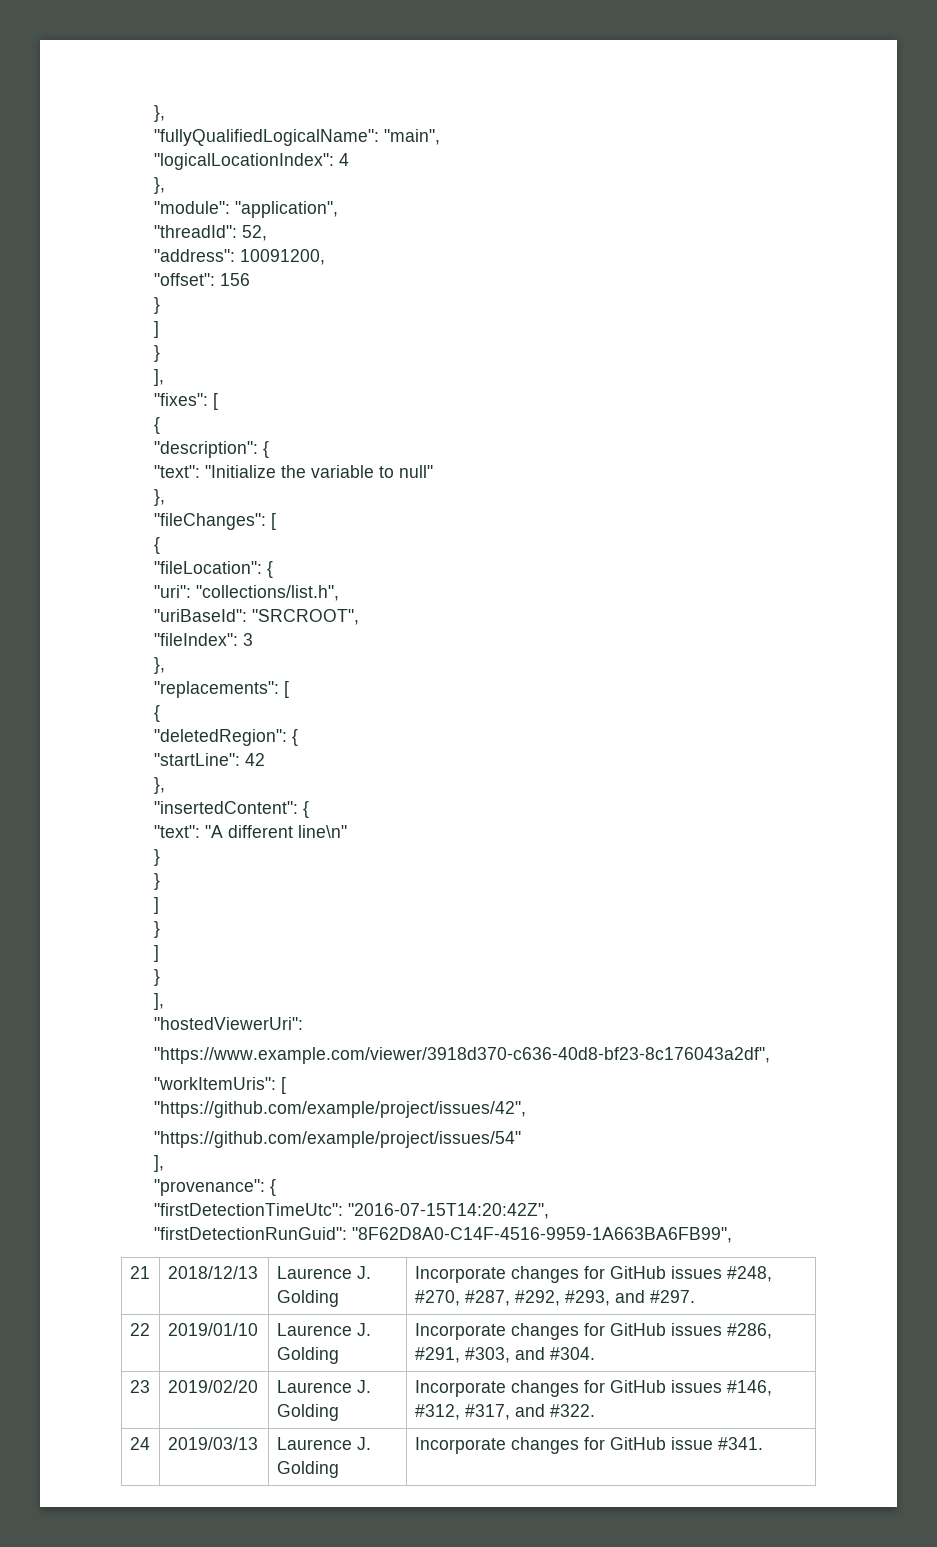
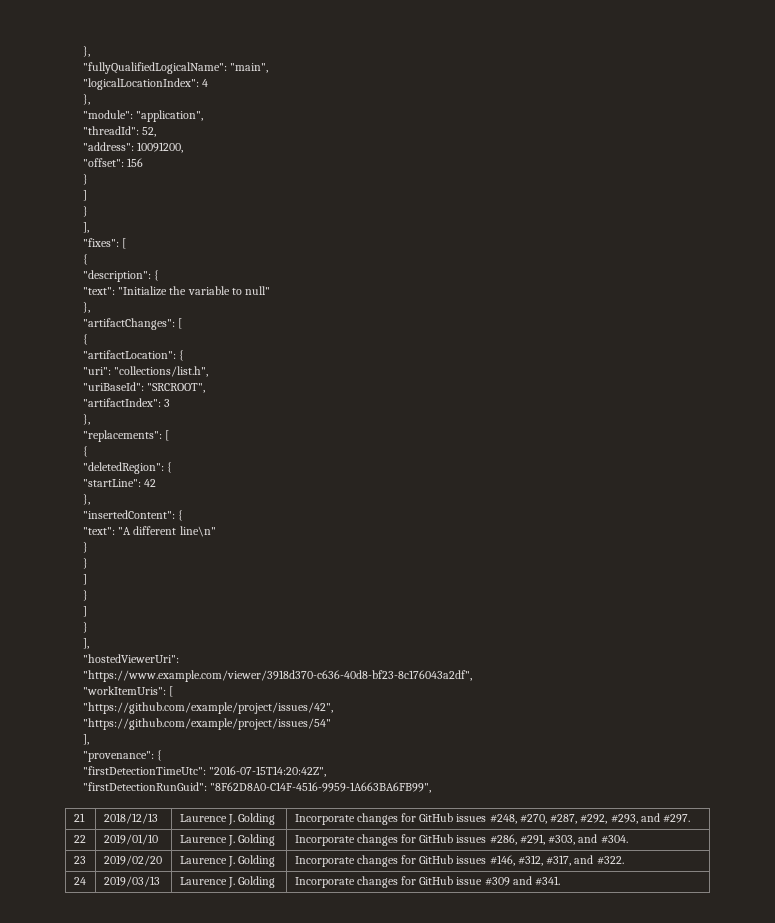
- "fileChanges": [
+ "artifactChanges": [
  {
- "fileLocation": {
+ "artifactLocation": {
- "fileIndex": 3
+ "artifactIndex": 3
- 24 | 2019/03/13 | Laurence J. Golding | Incorporate changes for GitHub issue #341.
+ 24 | 2019/03/13 | Laurence J. Golding | Incorporate changes for GitHub issue #309 and #341.

